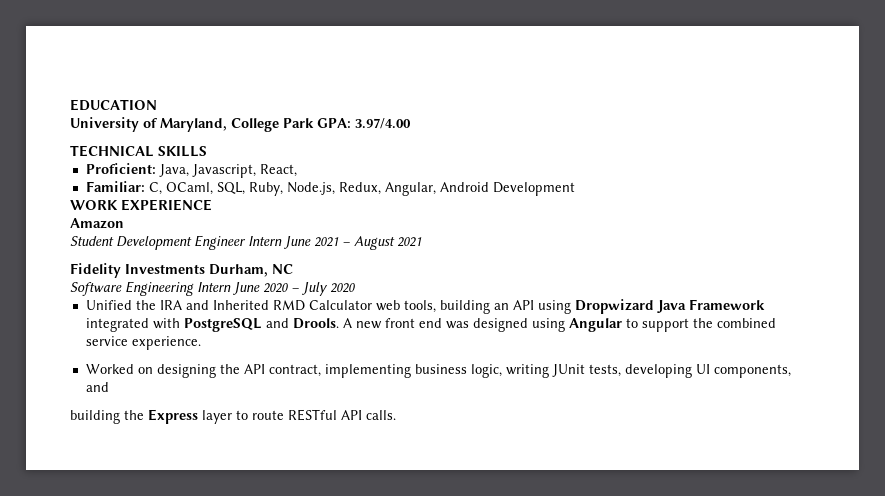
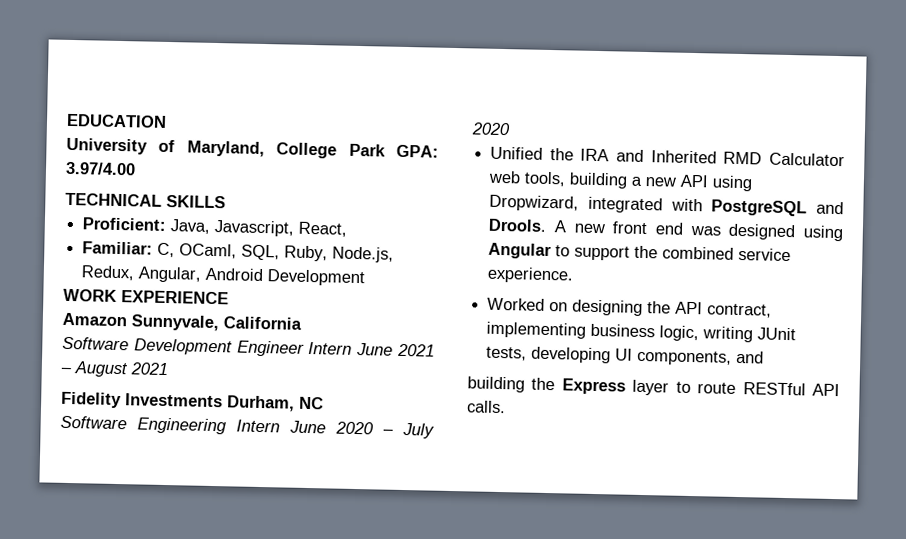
- Amazon
- Student Development Engineer Intern June 2021 – August 2021
+ Amazon Sunnyvale, California
+ Software Development Engineer Intern June 2021 – August 2021
- Unified the IRA and Inherited RMD Calculator web tools, building an API using Dropwizard Java Framework integrated with PostgreSQL and Drools.
+ Unified the IRA and Inherited RMD Calculator web tools, building a new API using Dropwizard, integrated with PostgreSQL and Drools.

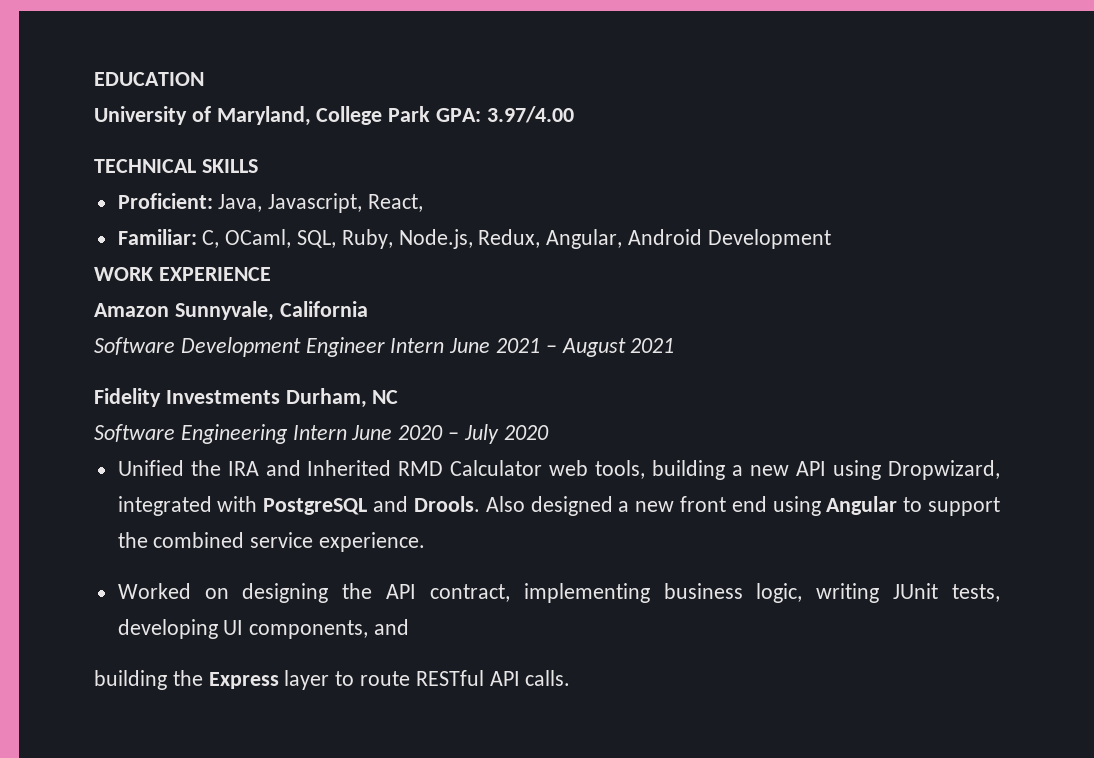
- A new front end was designed using Angular to support the combined service experience.
+ Also designed a new front end using Angular to support the combined service experience.

